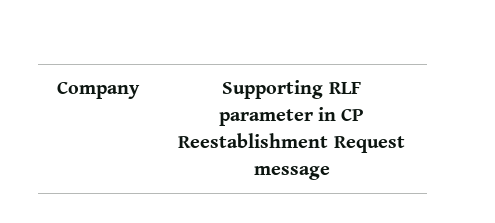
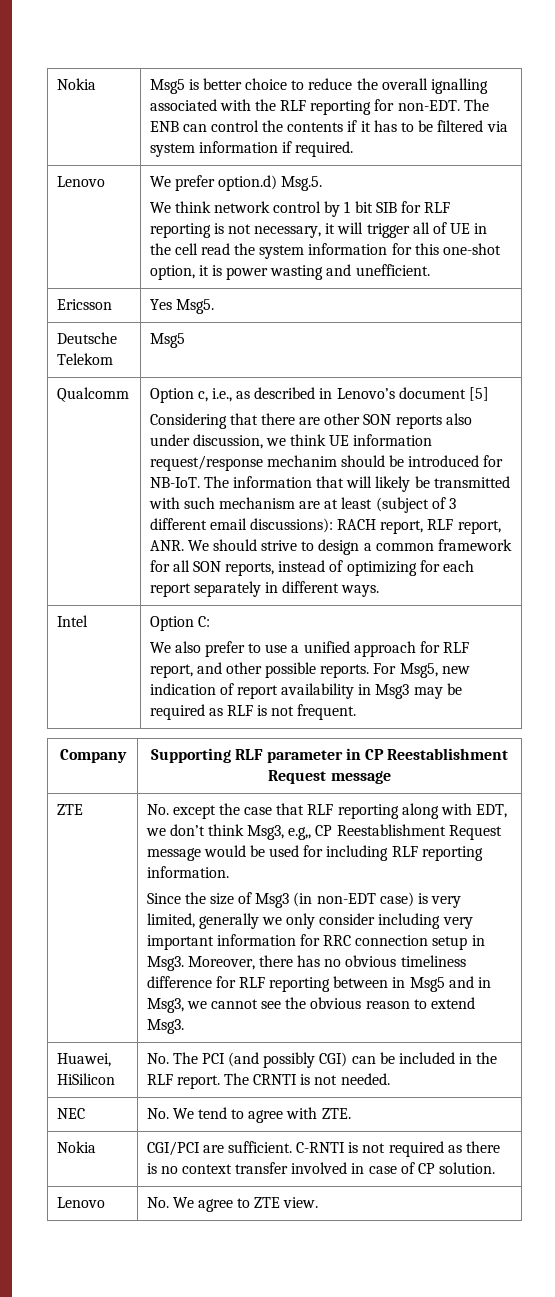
+ Nokia | Msg5 is better choice to reduce the overall ignalling associated with the RLF reporting for non-EDT. The ENB can control the contents if it has to be filtered via system information if required.
+ Lenovo | We prefer option.d) Msg.5.
+ We think network control by 1 bit SIB for RLF reporting is not necessary, it will trigger all of UE in the cell read the system information for this one-shot option, it is power wasting and unefficient.
+ Ericsson | Yes Msg5.
+ Deutsche Telekom | Msg5
+ Qualcomm | Option c, i.e., as described in Lenovo’s document [5]
+ Considering that there are other SON reports also under discussion, we think UE information request/response mechanim should be introduced for NB-IoT. The information that will likely be transmitted with such mechanism are at least (subject of 3 different email discussions): RACH report, RLF report, ANR. We should strive to design a common framework for all SON reports, instead of optimizing for each report separately in different ways.
+ Intel | Option C:
+ We also prefer to use a unified approach for RLF report, and other possible reports. For Msg5, new indication of report availability in Msg3 may be required as RLF is not frequent.
+ ZTE | No. except the case that RLF reporting along with EDT, we don’t think Msg3, e.g,, CP Reestablishment Request message would be used for including RLF reporting information.
+ Since the size of Msg3 (in non-EDT case) is very limited, generally we only consider including very important information for RRC connection setup in Msg3. Moreover, there has no obvious timeliness difference for RLF reporting between in Msg5 and in Msg3, we cannot see the obvious reason to extend Msg3.
+ Huawei, HiSilicon | No. The PCI (and possibly CGI) can be included in the RLF report. The CRNTI is not needed.
+ NEC | No. We tend to agree with ZTE.
+ Nokia | CGI/PCI are sufficient. C-RNTI is not required as there is no context transfer involved in case of CP solution.
+ Lenovo | No. We agree to ZTE view.

